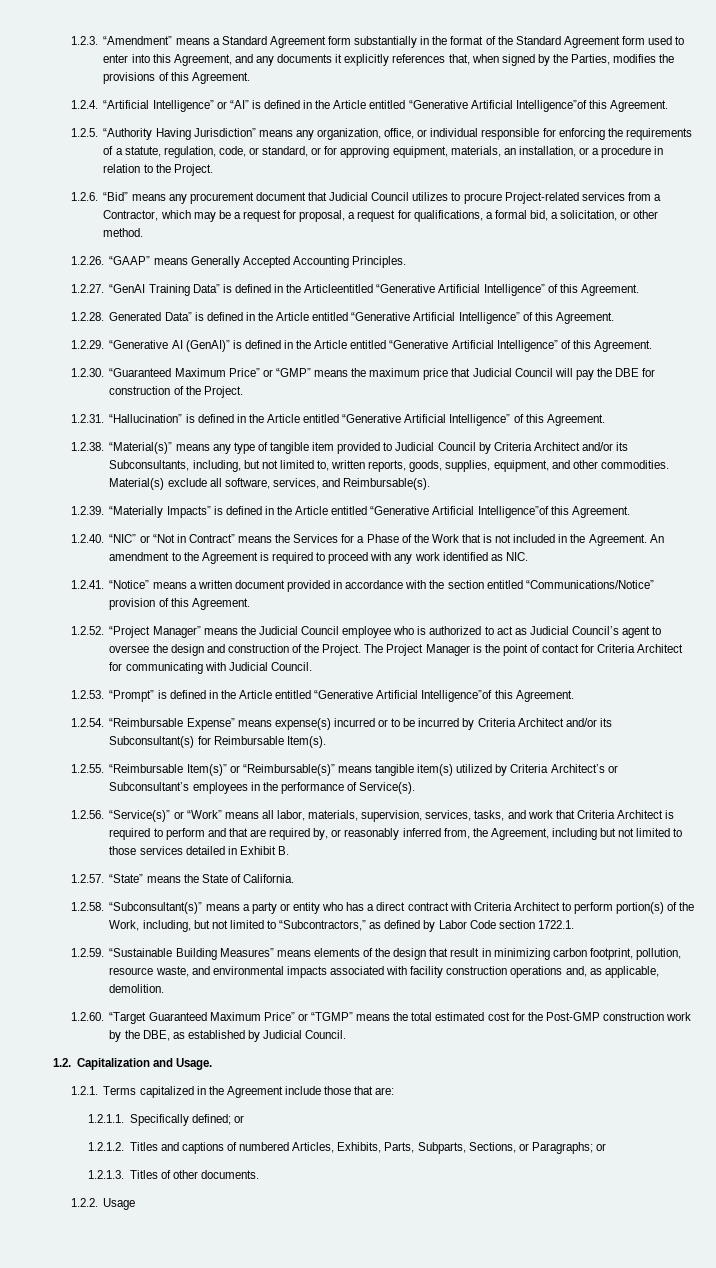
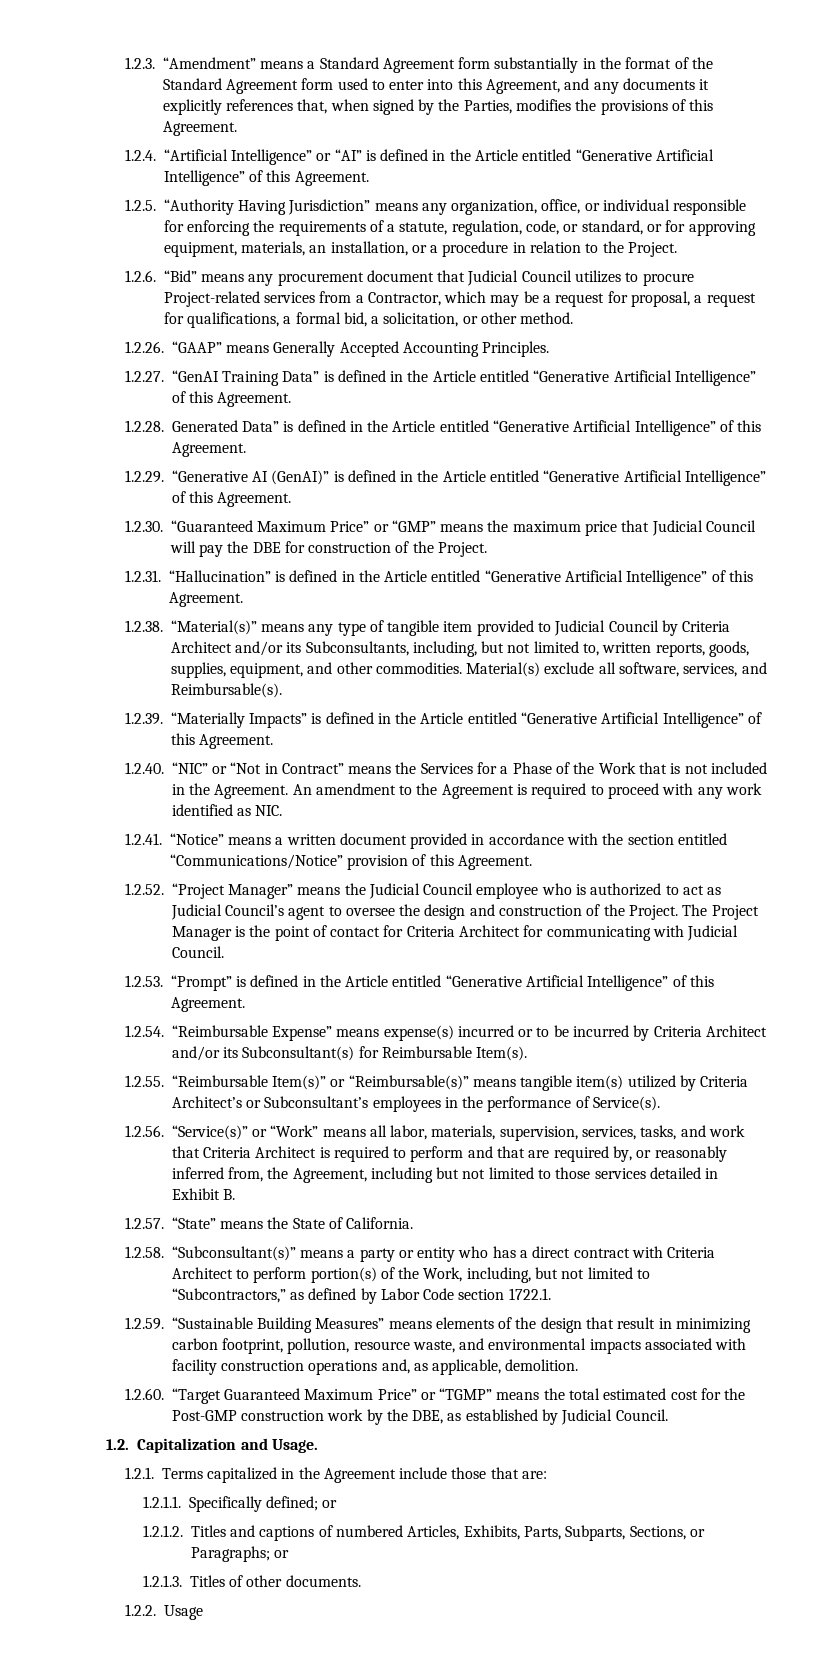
- 1.2.4. “Artificial Intelligence” or “AI” is defined in the Article entitled “Generative Artificial Intelligence”of this Agreement.
+ 1.2.4. “Artificial Intelligence” or “AI” is defined in the Article entitled “Generative Artificial Intelligence” of this Agreement.
- 1.2.27. “GenAI Training Data” is defined in the Articleentitled “Generative Artificial Intelligence” of this Agreement.
+ 1.2.27. “GenAI Training Data” is defined in the Article entitled “Generative Artificial Intelligence” of this Agreement.
- 1.2.39. “Materially Impacts” is defined in the Article entitled “Generative Artificial Intelligence”of this Agreement.
+ 1.2.39. “Materially Impacts” is defined in the Article entitled “Generative Artificial Intelligence” of this Agreement.
- 1.2.53. “Prompt” is defined in the Article entitled “Generative Artificial Intelligence”of this Agreement.
+ 1.2.53. “Prompt” is defined in the Article entitled “Generative Artificial Intelligence” of this Agreement.

